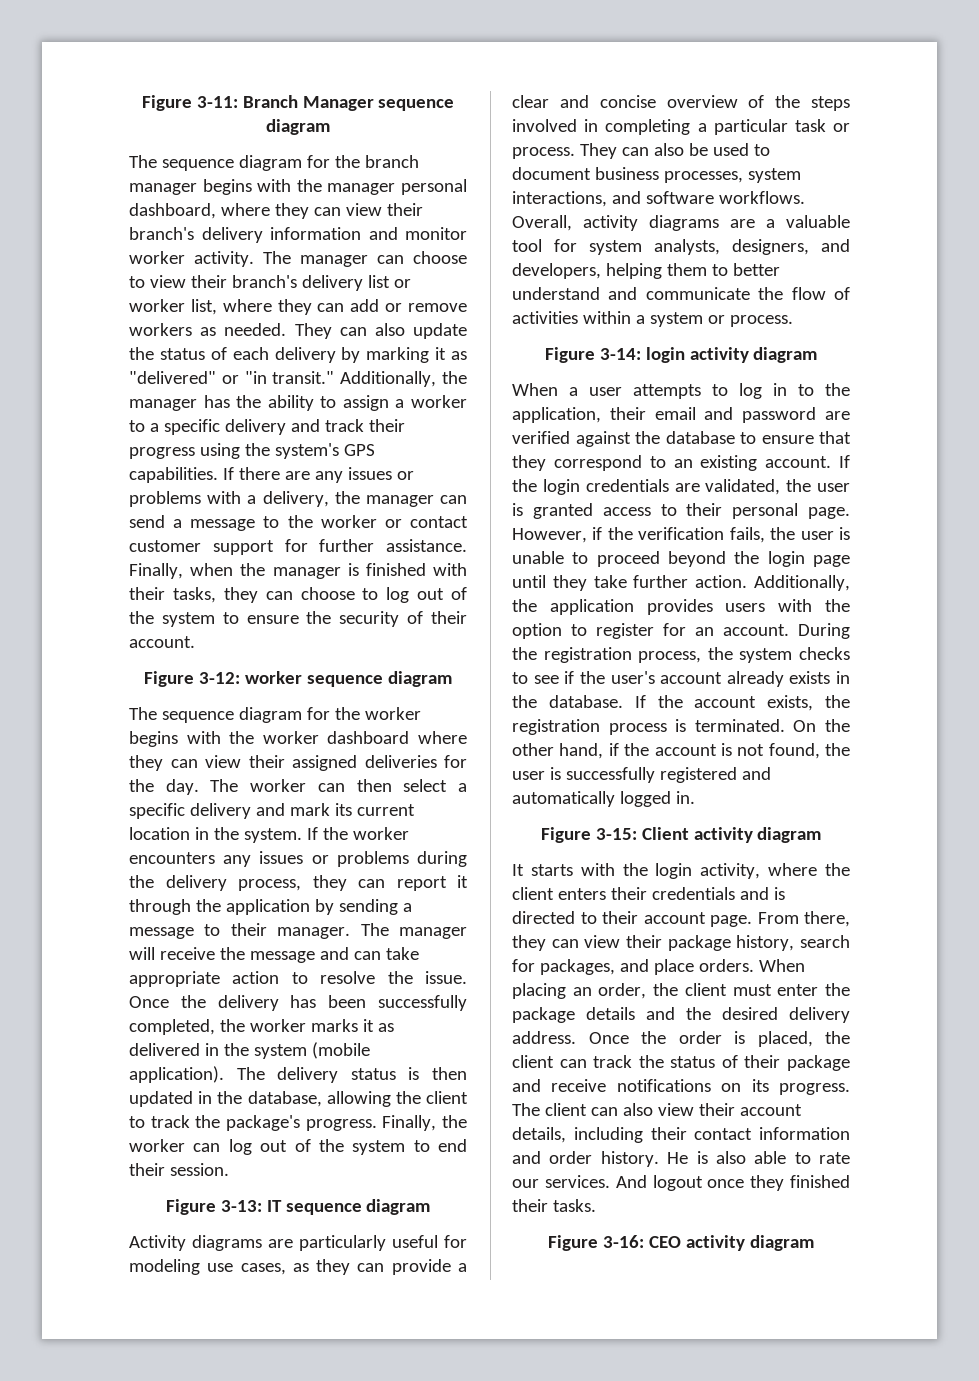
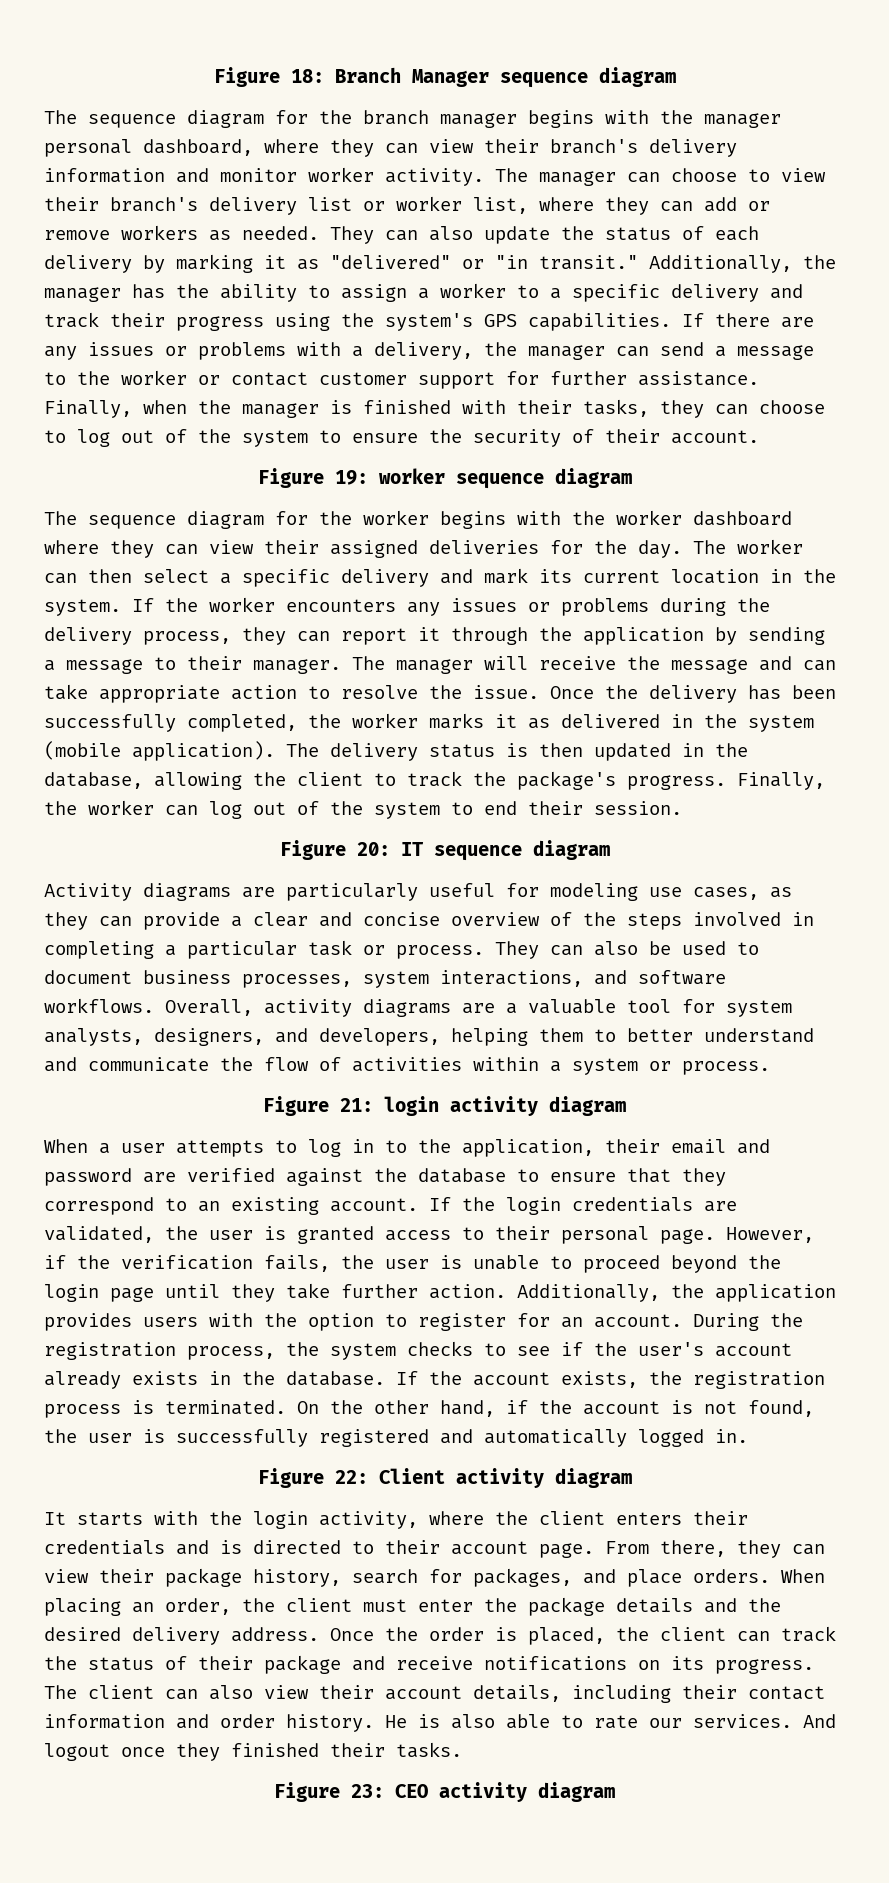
- Figure 3-11: Branch Manager sequence diagram
+ Figure 18: Branch Manager sequence diagram
- Figure 3-12: worker sequence diagram
+ Figure 19: worker sequence diagram
- Figure 3-13: IT sequence diagram
+ Figure 20: IT sequence diagram
- Figure 3-14: login activity diagram
+ Figure 21: login activity diagram
- Figure 3-15: Client activity diagram
+ Figure 22: Client activity diagram
- Figure 3-16: CEO activity diagram
+ Figure 23: CEO activity diagram

